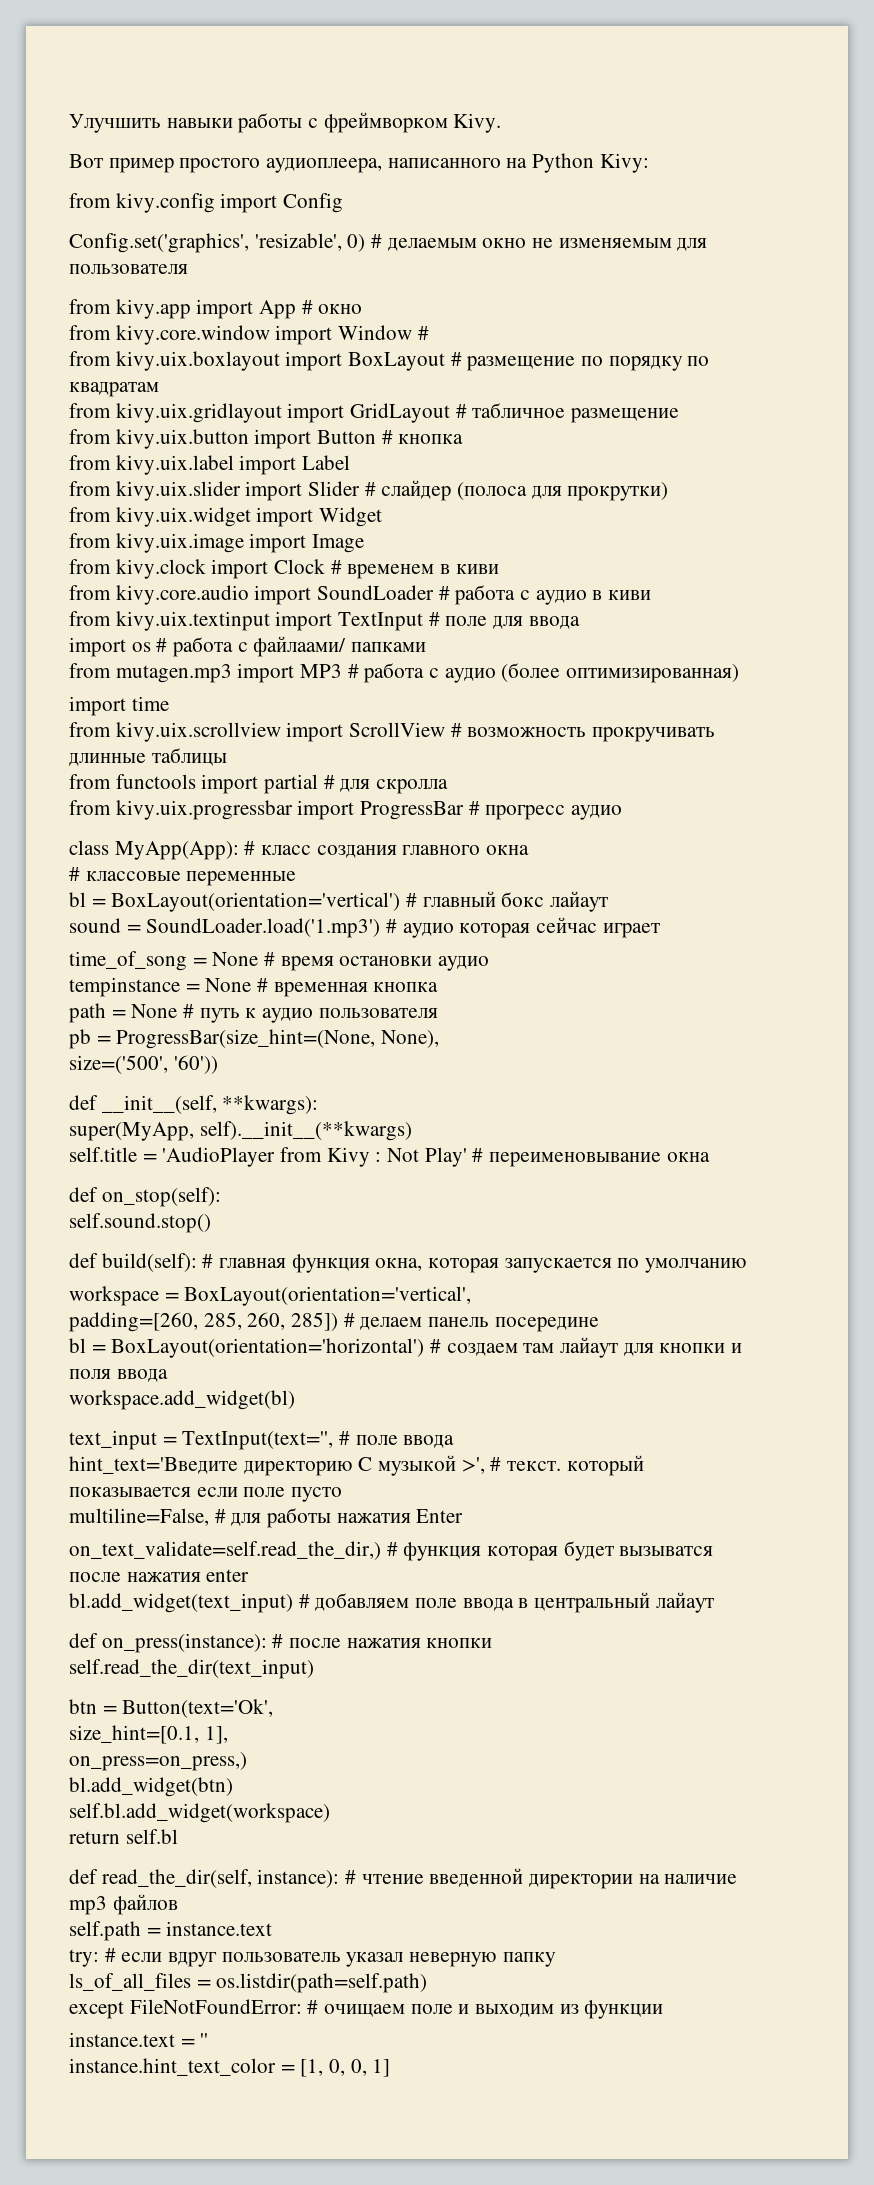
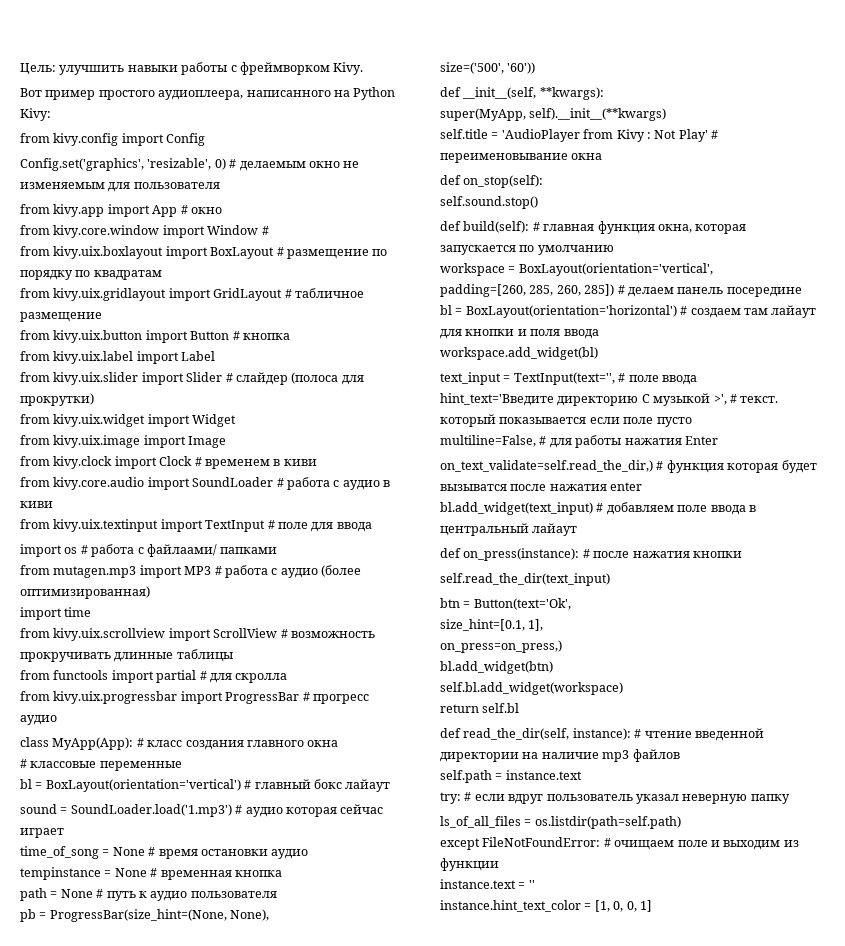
- Улучшить навыки работы с фреймворком Kivy.
+ Цель: улучшить навыки работы с фреймворком Kivy.

